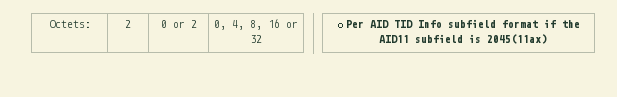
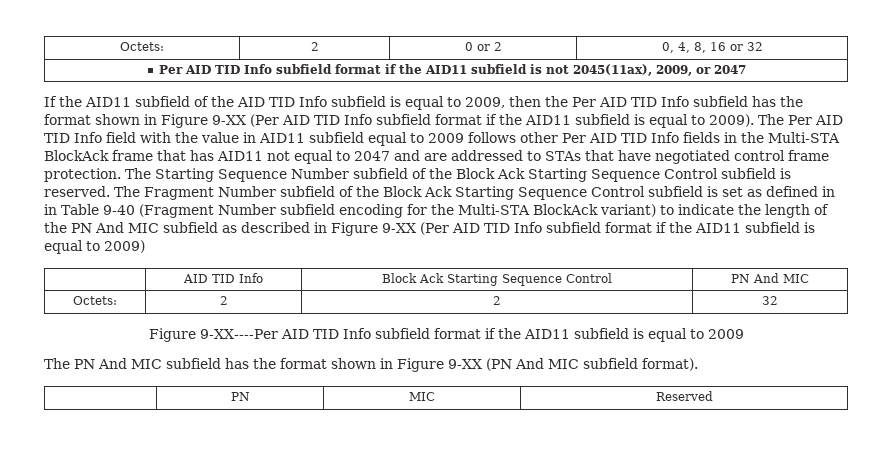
- Per AID TID Info subfield format if the AID11 subfield is 2045(11ax)
+ Per AID TID Info subfield format if the AID11 subfield is not 2045(11ax), 2009, or 2047
+ If the AID11 subfield of the AID TID Info subfield is equal to 2009, then the Per AID TID Info subfield has the format shown in Figure 9-XX (Per AID TID Info subfield format if the AID11 subfield is equal to 2009). The Per AID TID Info field with the value in AID11 subfield equal to 2009 follows other Per AID TID Info fields in the Multi-STA BlockAck frame that has AID11 not equal to 2047 and are addressed to STAs that have negotiated control frame protection. The Starting Sequence Number subfield of the Block Ack Starting Sequence Control subfield is reserved. The Fragment Number subfield of the Block Ack Starting Sequence Control subfield is set as defined in in Table 9-40 (Fragment Number subfield encoding for the Multi-STA BlockAck variant) to indicate the length of the PN And MIC subfield as described in Figure 9-XX (Per AID TID Info subfield format if the AID11 subfield is equal to 2009)
+ | AID TID Info | Block Ack Starting Sequence Control | PN And MIC
+ Octets: | 2 | 2 | 32
+ Figure 9-XX----Per AID TID Info subfield format if the AID11 subfield is equal to 2009
+ The PN And MIC subfield has the format shown in Figure 9-XX (PN And MIC subfield format).
+ | PN | MIC | Reserved

